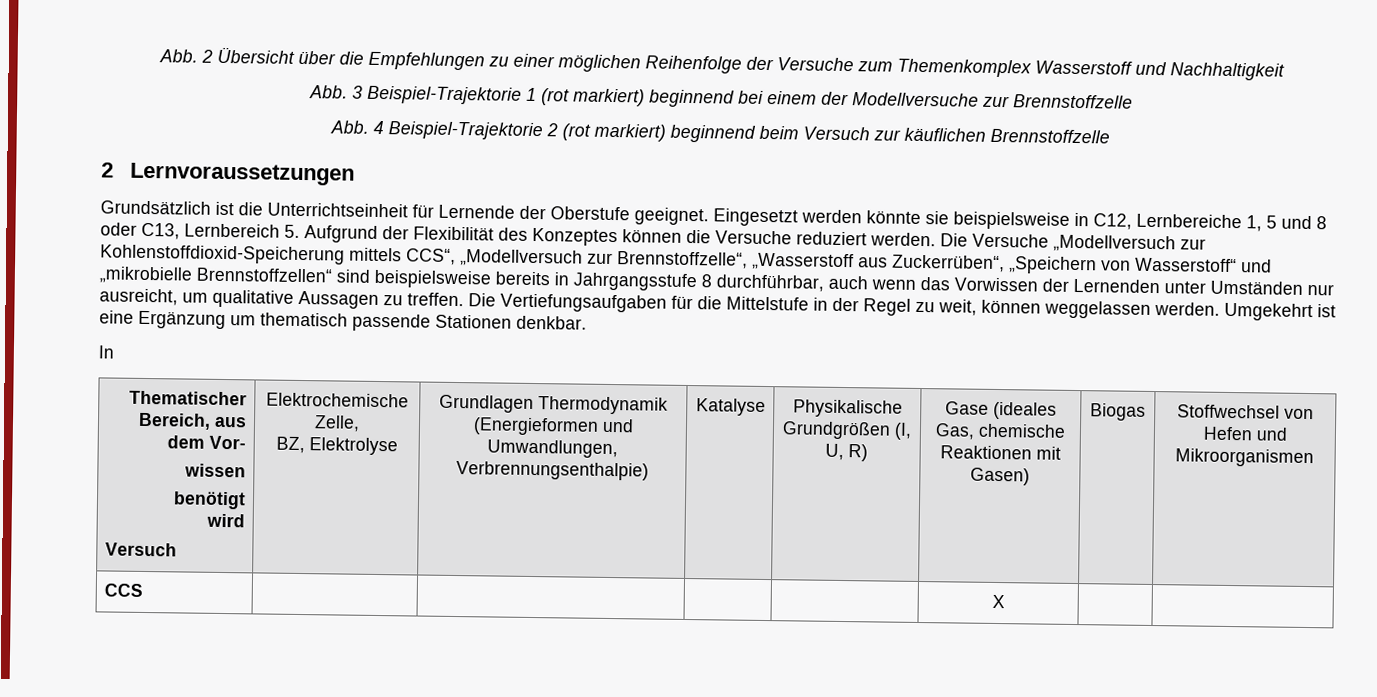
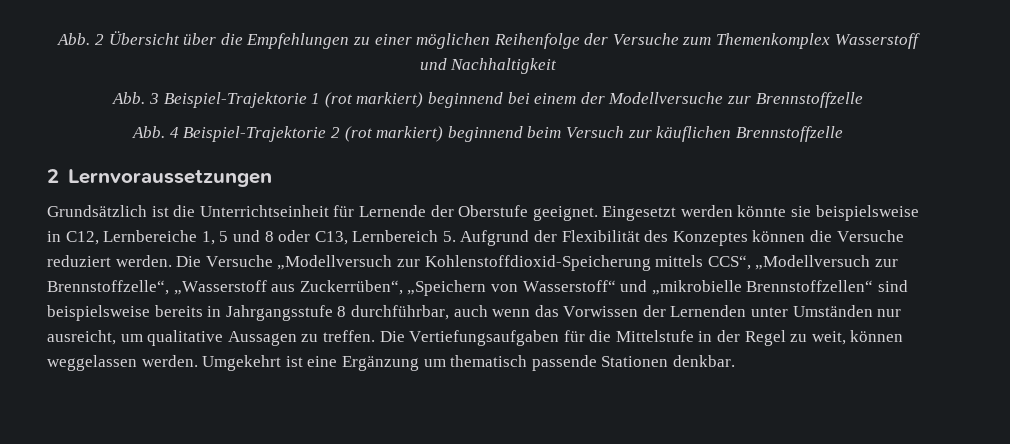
- In
- Thematischer Bereich, aus dem Vor-
- wissen
- benötigt
- wird
- Versuch | Elektrochemische Zelle,
- BZ, Elektrolyse | Grundlagen Thermodynamik (Energieformen und Umwandlungen, Verbrennungsenthalpie) | Katalyse | Physikalische Grundgrößen (I, U, R) | Gase (ideales Gas, chemische Reaktionen mit Gasen) | Biogas | Stoffwechsel von Hefen und Mikroorganismen
- CCS | | | | | X | |

